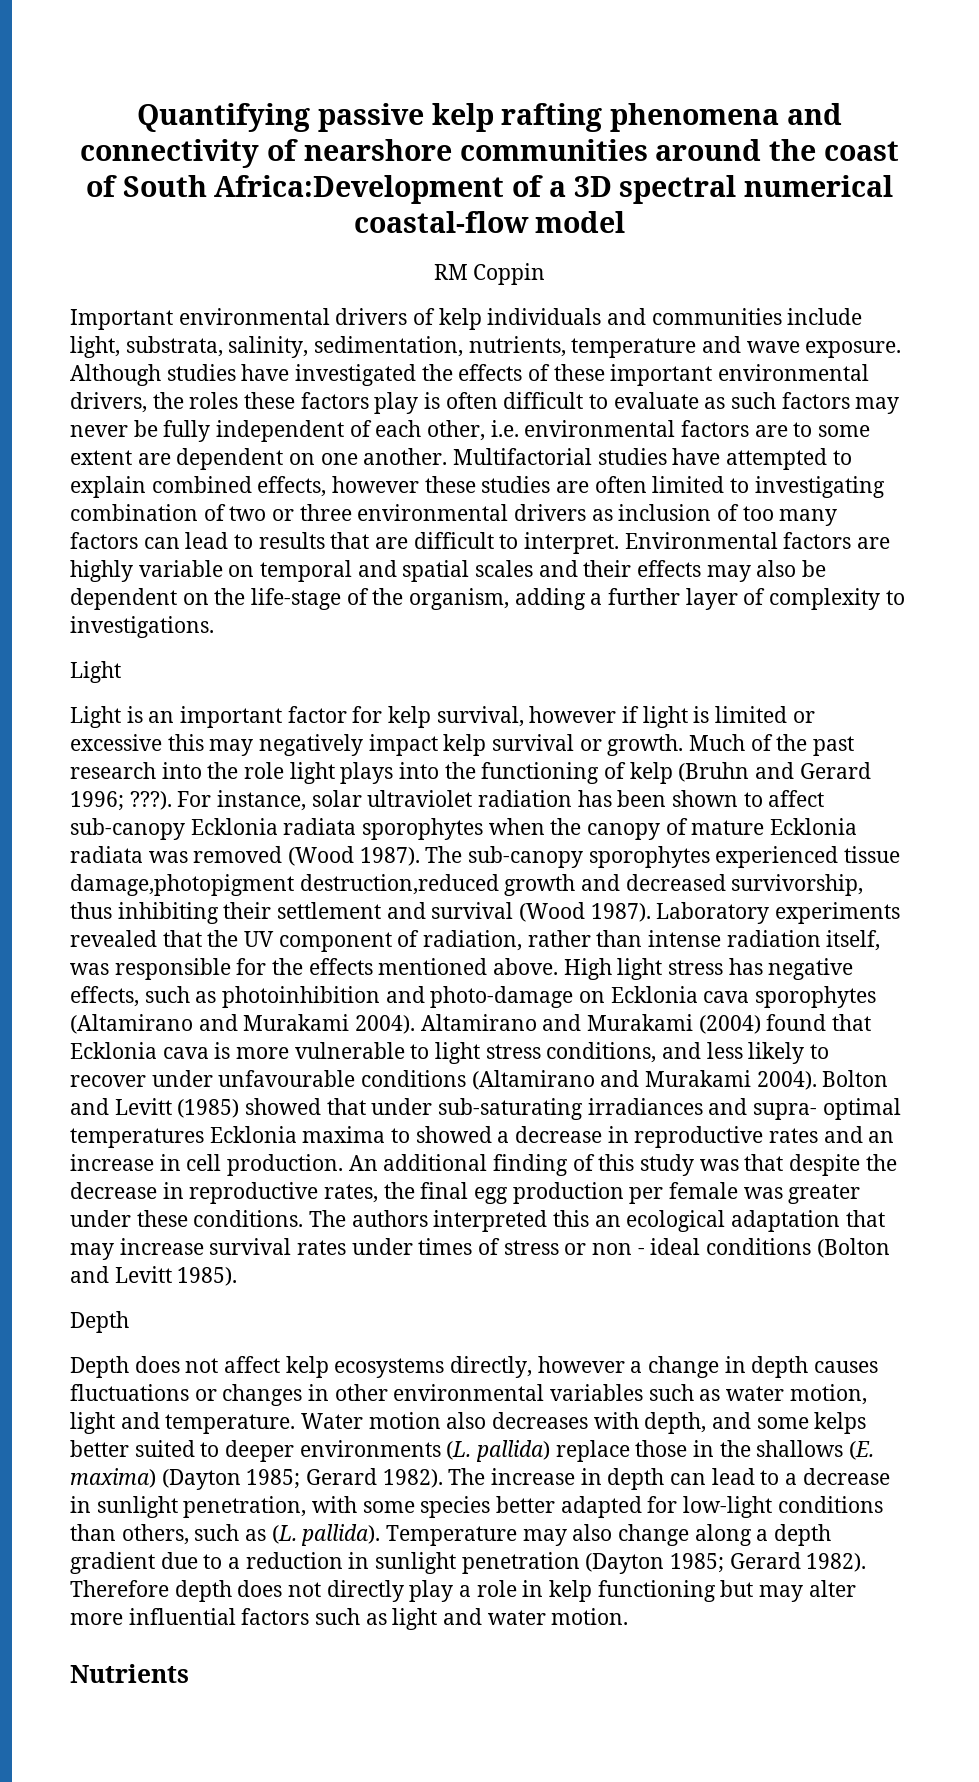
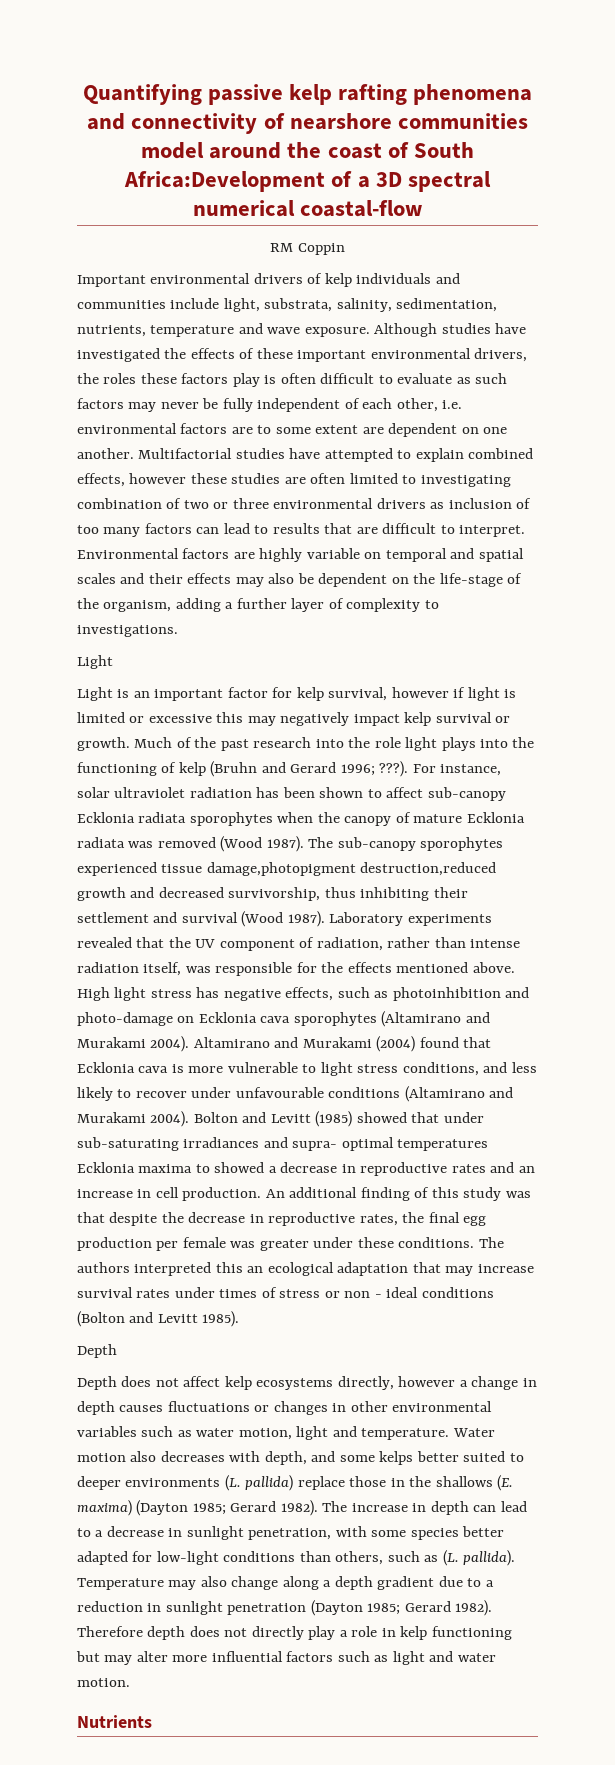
- Quantifying passive kelp rafting phenomena and connectivity of nearshore communities around the coast of South Africa:Development of a 3D spectral numerical coastal-flow model
+ Quantifying passive kelp rafting phenomena and connectivity of nearshore communities model around the coast of South Africa:Development of a 3D spectral numerical coastal-flow

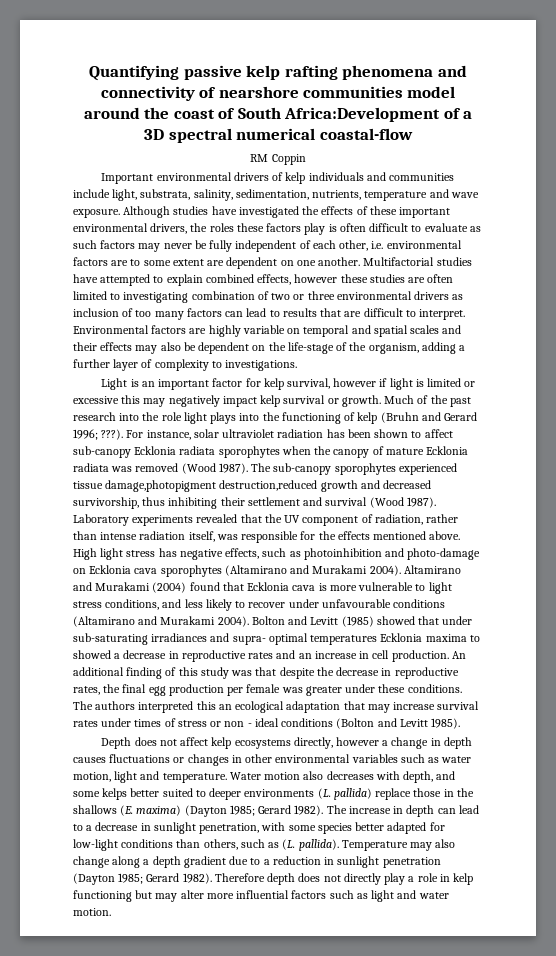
  Environmental factors are highly variable on temporal and spatial scales and their effects may also be dependent on the life-stage of the organism, adding a further layer of complexity to investigations.
- Light
  The authors interpreted this an ecological adaptation that may increase survival rates under times of stress or non - ideal conditions (Bolton and Levitt 1985).
- Depth
- Nutrients

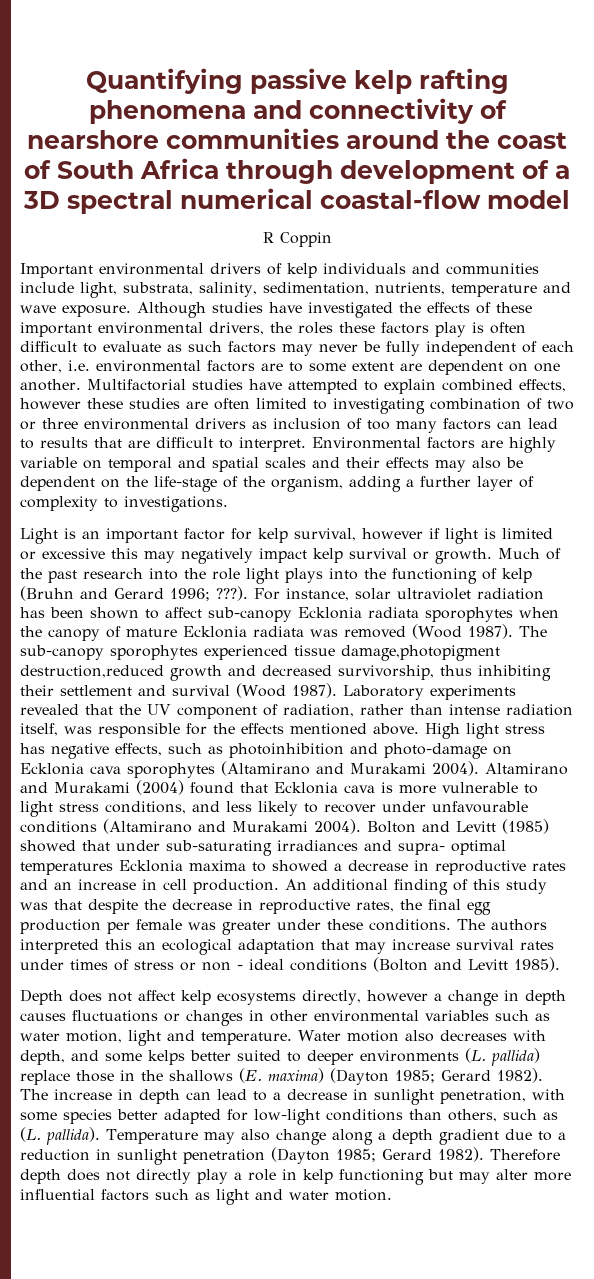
- Quantifying passive kelp rafting phenomena and connectivity of nearshore communities model around the coast of South Africa:Development of a 3D spectral numerical coastal-flow
- RM Coppin
+ Quantifying passive kelp rafting phenomena and connectivity of nearshore communities around the coast of South Africa through development of a 3D spectral numerical coastal-flow model
+ R Coppin

